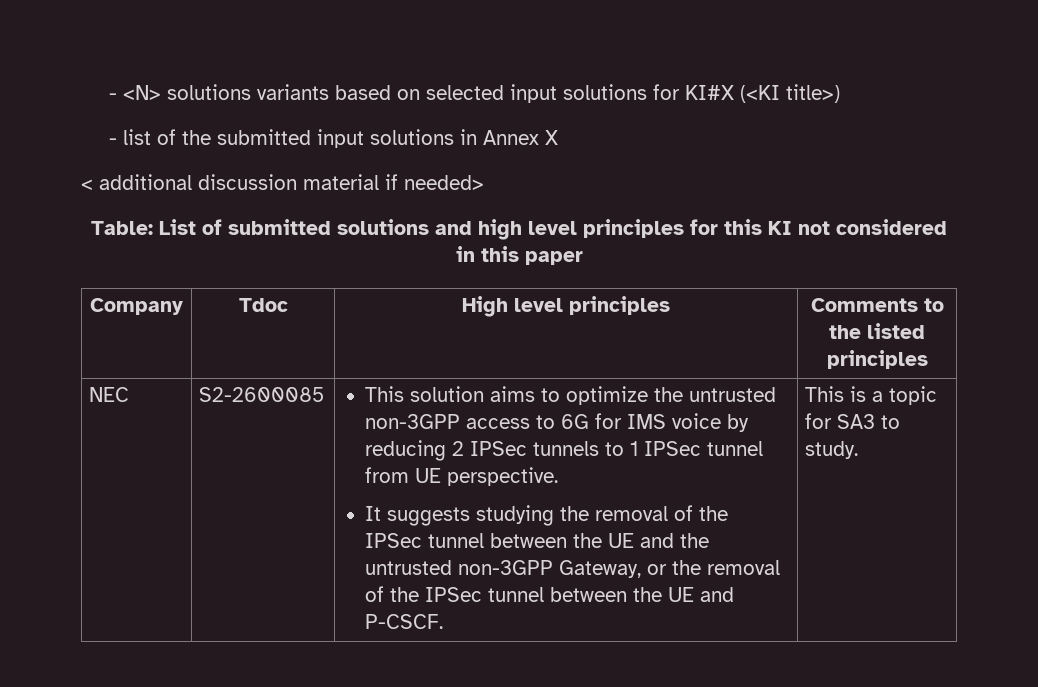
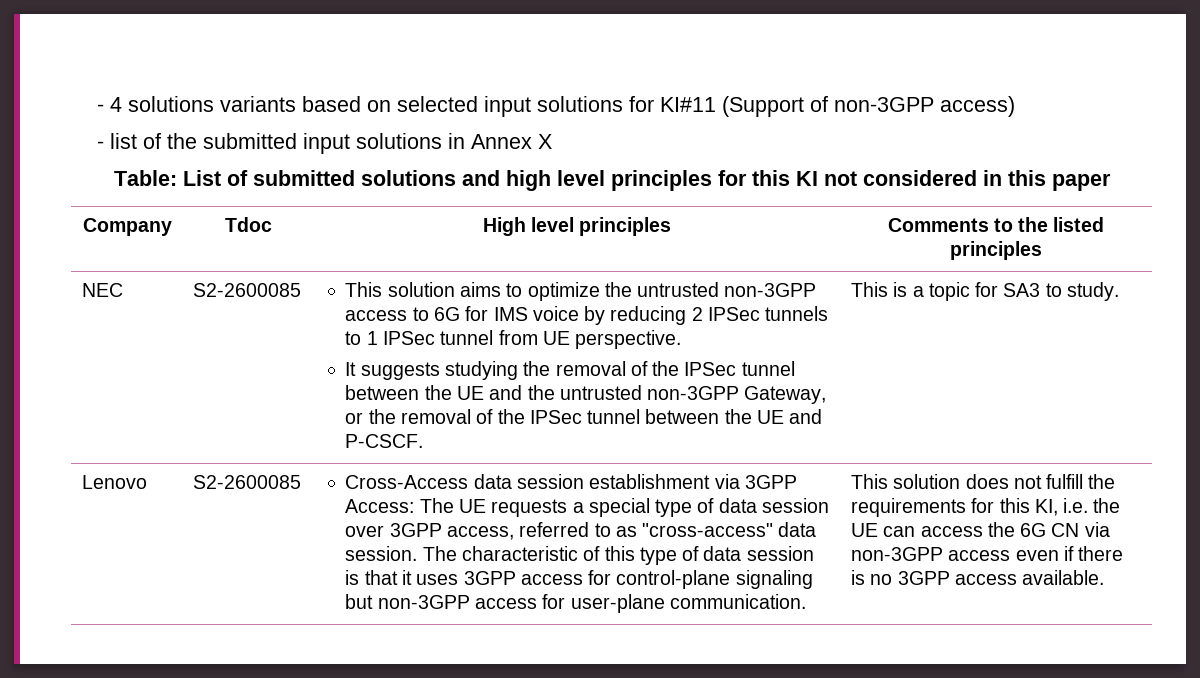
- - <N> solutions variants based on selected input solutions for KI#X (<KI title>)
+ - 4 solutions variants based on selected input solutions for KI#11 (Support of non-3GPP access)
- < additional discussion material if needed>
+ Lenovo | S2-2600085 | Cross-Access data session establishment via 3GPP Access: The UE requests a special type of data session over 3GPP access, referred to as "cross-access" data session. The characteristic of this type of data session is that it uses 3GPP access for control-plane signaling but non-3GPP access for user-plane communication. | This solution does not fulfill the requirements for this KI, i.e. the UE can access the 6G CN via non-3GPP access even if there is no 3GPP access available.

